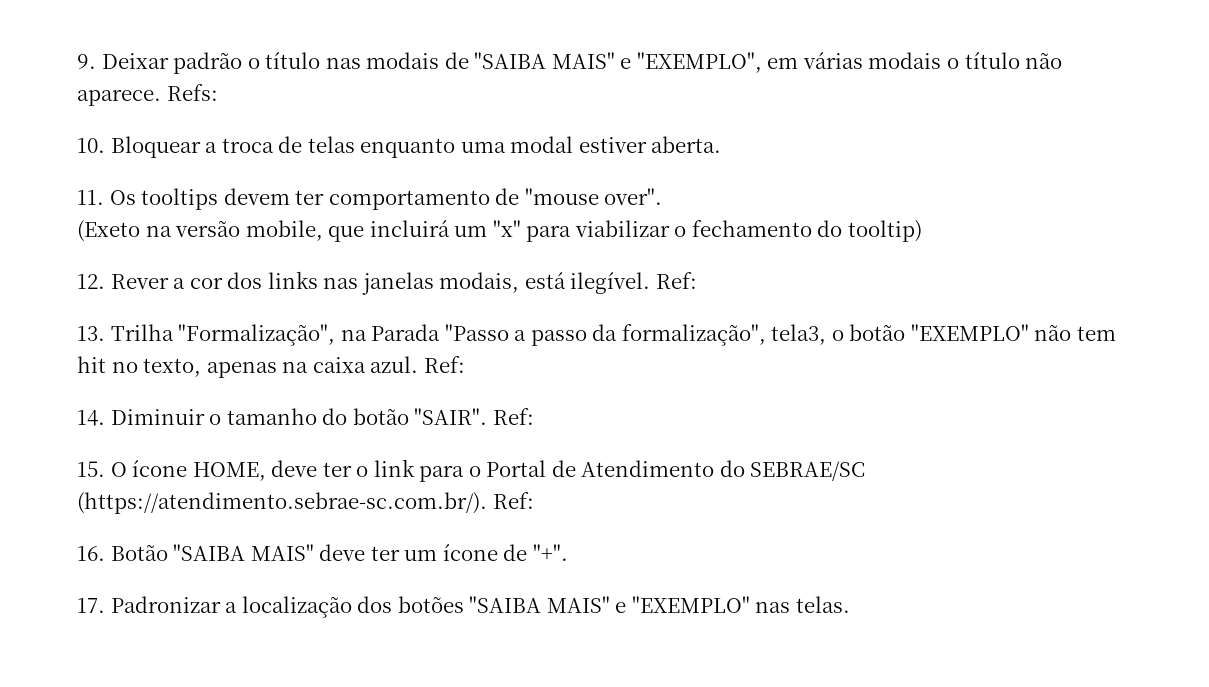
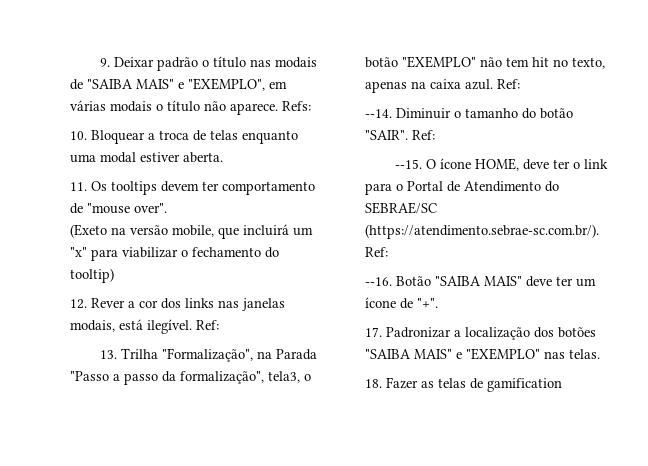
- 14. Diminuir o tamanho do botão "SAIR".
+ --14. Diminuir o tamanho do botão "SAIR".
- 15. O ícone HOME, deve ter o link para o Portal de Atendimento do SEBRAE/SC (https://atendimento.sebrae-sc.com.br/). Ref:
+ --15. O ícone HOME, deve ter o link para o Portal de Atendimento do SEBRAE/SC (https://atendimento.sebrae-sc.com.br/). Ref:
- 16. Botão "SAIBA MAIS" deve ter um ícone de "+".
+ --16. Botão "SAIBA MAIS" deve ter um ícone de "+".
+ 18. Fazer as telas de gamification

